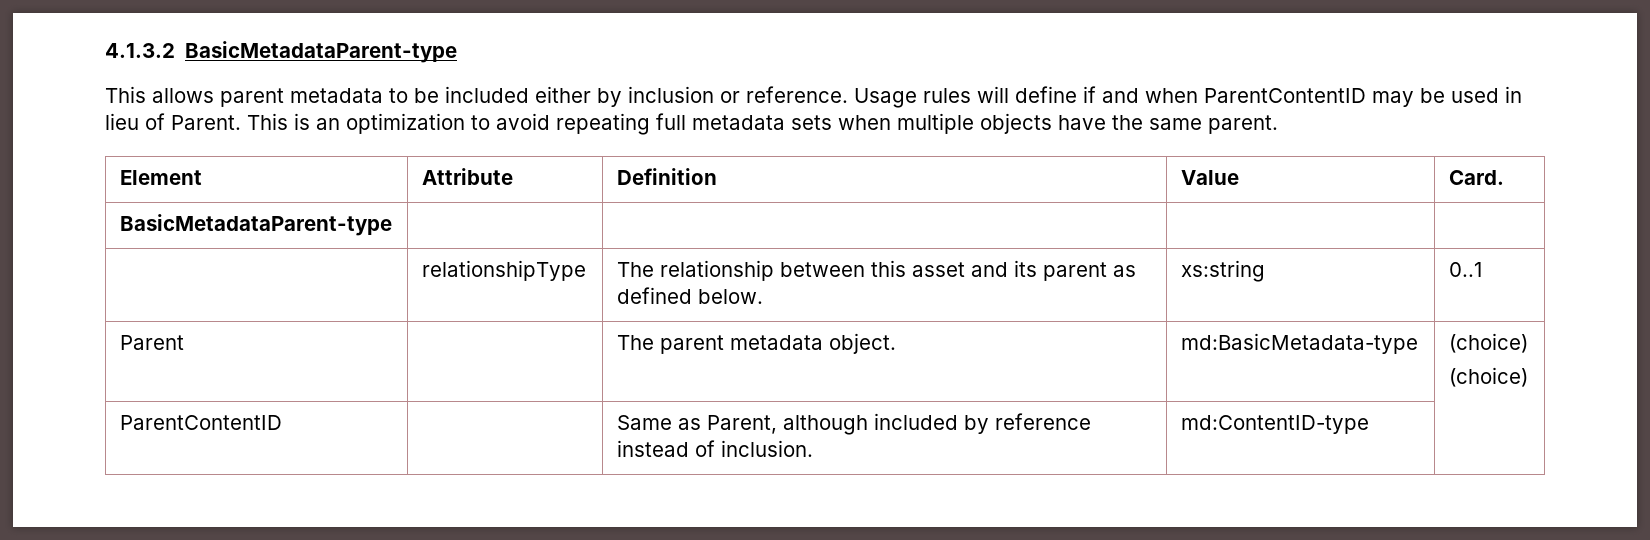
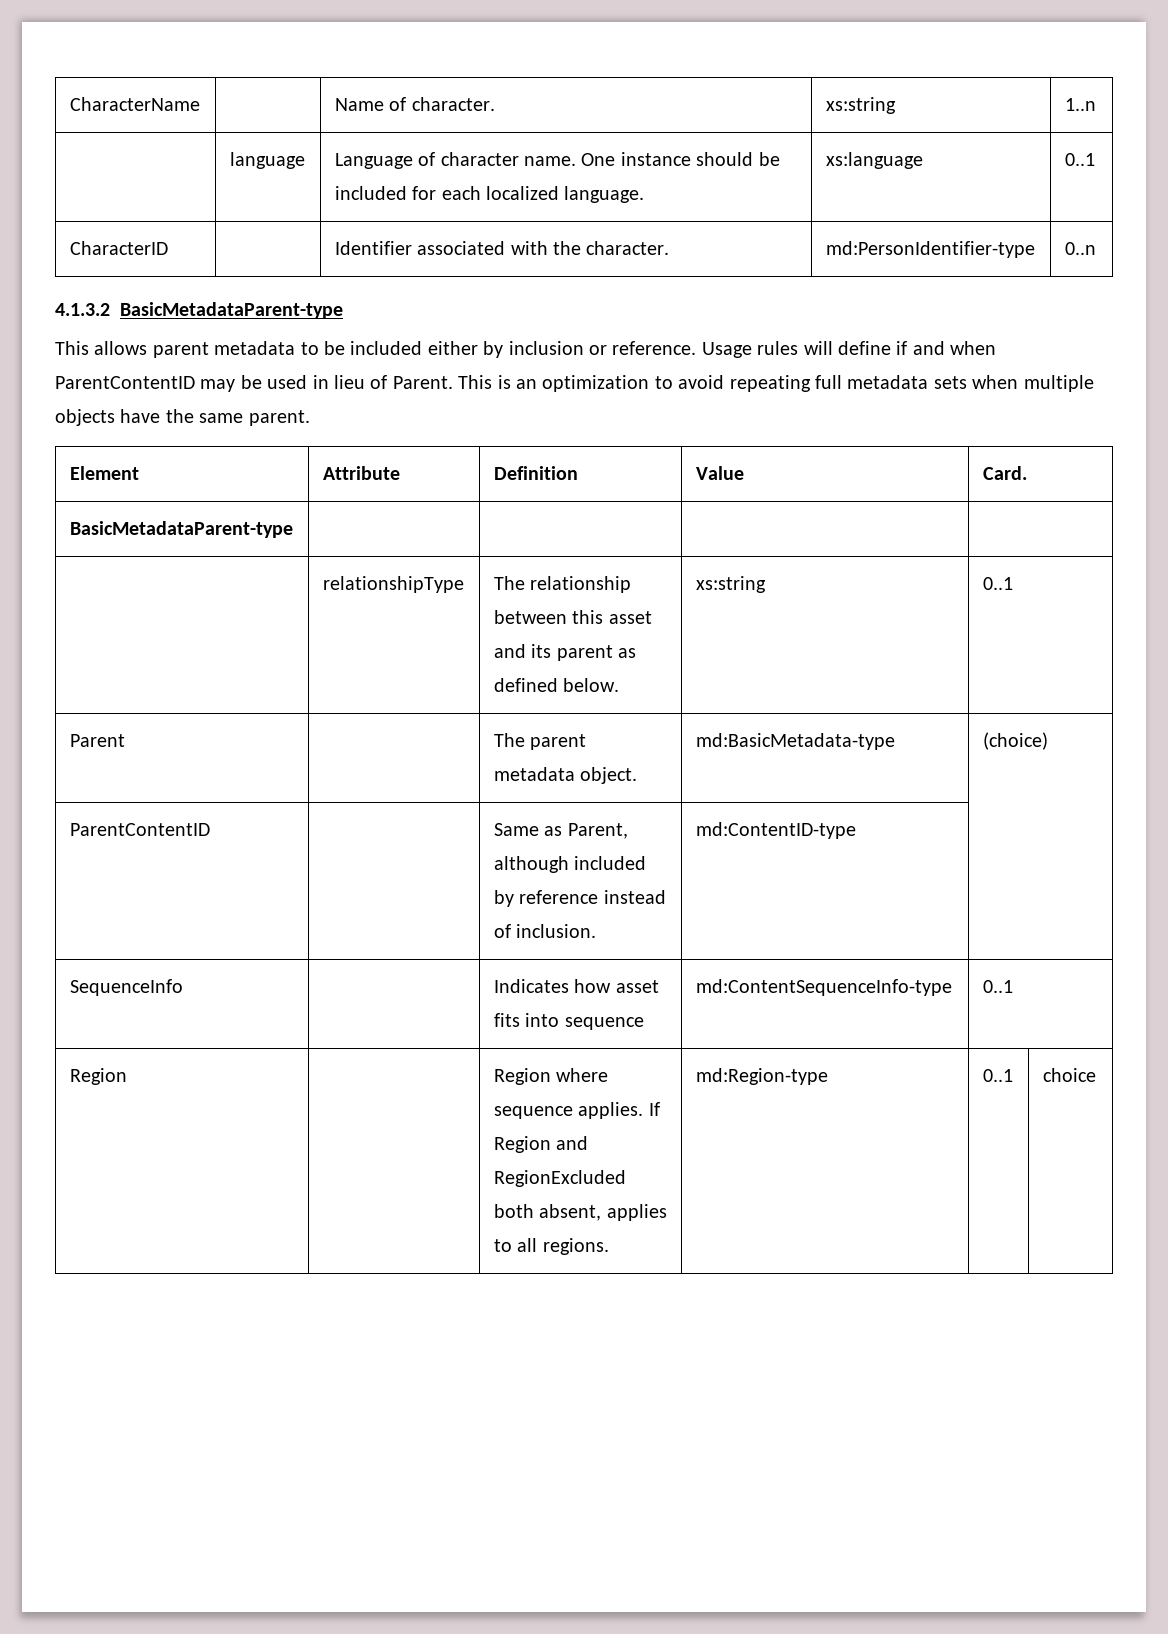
+ CharacterName | | Name of character. | xs:string | 1..n
+ | language | Language of character name. One instance should be included for each localized language. | xs:language | 0..1
+ CharacterID | | Identifier associated with the character. | md:PersonIdentifier-type | 0..n
  Parent | | The parent metadata object. | md:BasicMetadata-type | (choice)
- (choice)
+ SequenceInfo | | Indicates how asset fits into sequence | md:ContentSequenceInfo-type | 0..1
+ Region | | Region where sequence applies. If Region and RegionExcluded both absent, applies to all regions. | md:Region-type | 0..1 | choice

